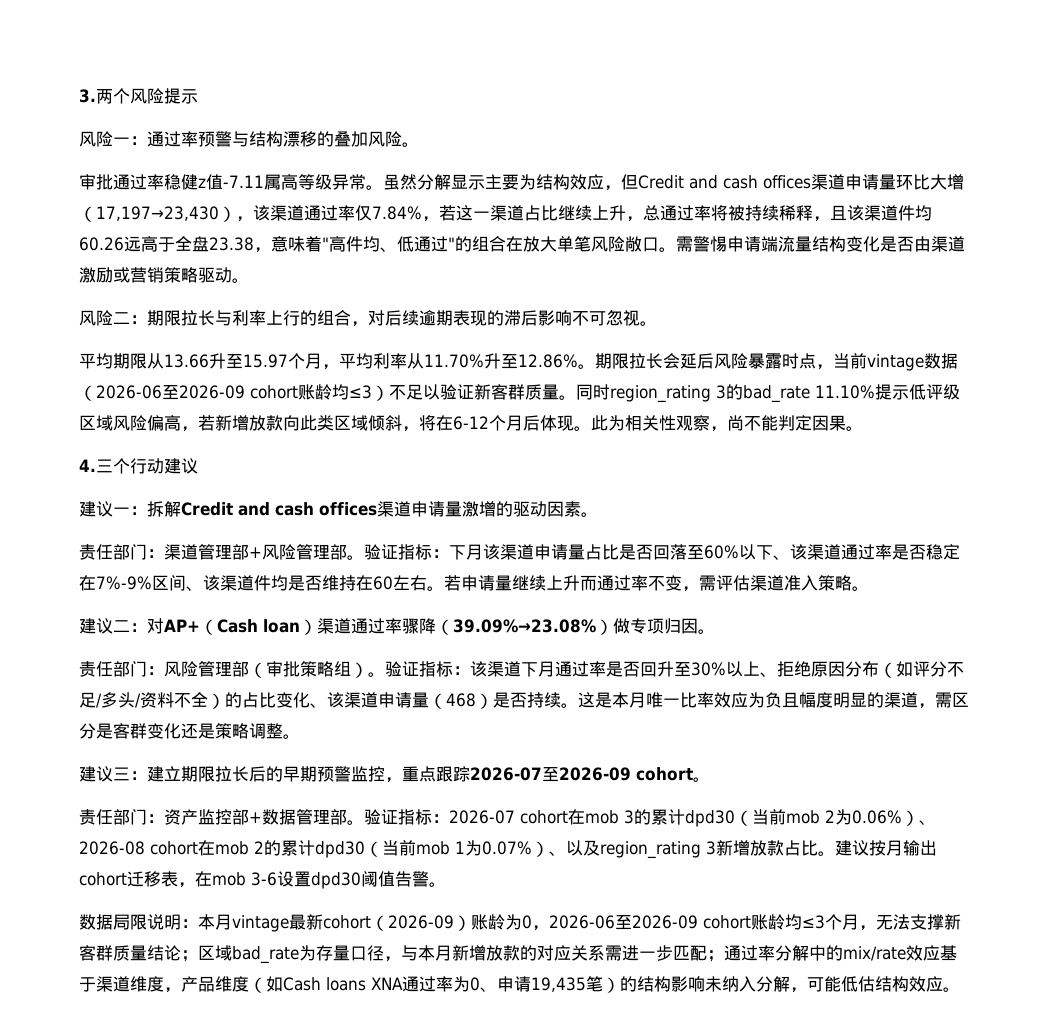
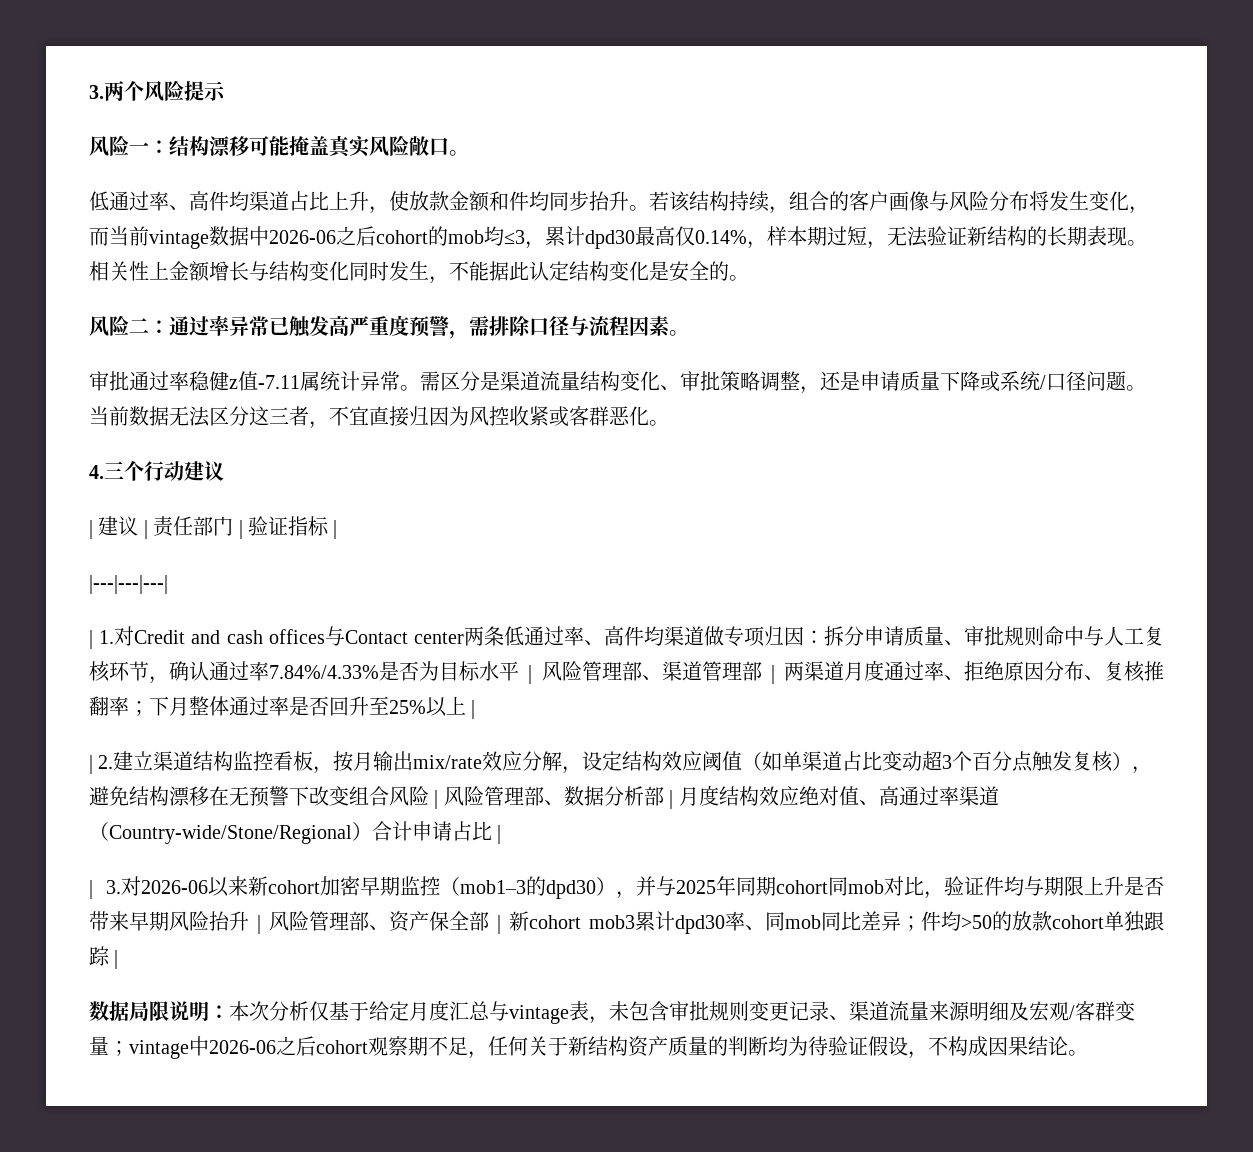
- 风险一：通过率预警与结构漂移的叠加风险。
+ 风险一：结构漂移可能掩盖真实风险敞口。
+ 低通过率、高件均渠道占比上升，使放款金额和件均同步抬升。若该结构持续，组合的客户画像与风险分布将发生变化，而当前vintage数据中2026-06之后cohort的mob均≤3，累计dpd30最高仅0.14%，样本期过短，无法验证新结构的长期表现。相关性上金额增长与结构变化同时发生，不能据此认定结构变化是安全的。
+ 风险二：通过率异常已触发高严重度预警，需排除口径与流程因素。
- 审批通过率稳健z值-7.11属高等级异常。虽然分解显示主要为结构效应，但Credit and cash offices渠道申请量环比大增（17,197→23,430），该渠道通过率仅7.84%，若这一渠道占比继续上升，总通过率将被持续稀释，且该渠道件均60.26远高于全盘23.38，意味着"高件均、低通过"的组合在放大单笔风险敞口。需警惕申请端流量结构变化是否由渠道激励或营销策略驱动。
- 风险二：期限拉长与利率上行的组合，对后续逾期表现的滞后影响不可忽视。
- 平均期限从13.66升至15.97个月，平均利率从11.70%升至12.86%。期限拉长会延后风险暴露时点，当前vintage数据（2026-06至2026-09 cohort账龄均≤3）不足以验证新客群质量。同时region_rating 3的bad_rate 11.10%提示低评级区域风险偏高，若新增放款向此类区域倾斜，将在6-12个月后体现。此为相关性观察，尚不能判定因果。
+ 审批通过率稳健z值-7.11属统计异常。需区分是渠道流量结构变化、审批策略调整，还是申请质量下降或系统/口径问题。当前数据无法区分这三者，不宜直接归因为风控收紧或客群恶化。
- 建议一：拆解Credit and cash offices渠道申请量激增的驱动因素。
- 责任部门：渠道管理部+风险管理部。验证指标：下月该渠道申请量占比是否回落至60%以下、该渠道通过率是否稳定在7%-9%区间、该渠道件均是否维持在60左右。若申请量继续上升而通过率不变，需评估渠道准入策略。
- 建议二：对AP+（Cash loan）渠道通过率骤降（39.09%→23.08%）做专项归因。
- 责任部门：风险管理部（审批策略组）。验证指标：该渠道下月通过率是否回升至30%以上、拒绝原因分布（如评分不足/多头/资料不全）的占比变化、该渠道申请量（468）是否持续。这是本月唯一比率效应为负且幅度明显的渠道，需区分是客群变化还是策略调整。
- 建议三：建立期限拉长后的早期预警监控，重点跟踪2026-07至2026-09 cohort。
- 责任部门：资产监控部+数据管理部。验证指标：2026-07 cohort在mob 3的累计dpd30（当前mob 2为0.06%）、2026-08 cohort在mob 2的累计dpd30（当前mob 1为0.07%）、以及region_rating 3新增放款占比。建议按月输出cohort迁移表，在mob 3-6设置dpd30阈值告警。
- 数据局限说明：本月vintage最新cohort（2026-09）账龄为0，2026-06至2026-09 cohort账龄均≤3个月，无法支撑新客群质量结论；区域bad_rate为存量口径，与本月新增放款的对应关系需进一步匹配；通过率分解中的mix/rate效应基于渠道维度，产品维度（如Cash loans XNA通过率为0、申请19,435笔）的结构影响未纳入分解，可能低估结构效应。
+ | 建议 | 责任部门 | 验证指标 |
+ |---|---|---|
+ | 1.对Credit and cash offices与Contact center两条低通过率、高件均渠道做专项归因：拆分申请质量、审批规则命中与人工复核环节，确认通过率7.84%/4.33%是否为目标水平 | 风险管理部、渠道管理部 | 两渠道月度通过率、拒绝原因分布、复核推翻率；下月整体通过率是否回升至25%以上 |
+ | 2.建立渠道结构监控看板，按月输出mix/rate效应分解，设定结构效应阈值（如单渠道占比变动超3个百分点触发复核），避免结构漂移在无预警下改变组合风险 | 风险管理部、数据分析部 | 月度结构效应绝对值、高通过率渠道（Country-wide/Stone/Regional）合计申请占比 |
+ | 3.对2026-06以来新cohort加密早期监控（mob1–3的dpd30），并与2025年同期cohort同mob对比，验证件均与期限上升是否带来早期风险抬升 | 风险管理部、资产保全部 | 新cohort mob3累计dpd30率、同mob同比差异；件均>50的放款cohort单独跟踪 |
+ 数据局限说明：本次分析仅基于给定月度汇总与vintage表，未包含审批规则变更记录、渠道流量来源明细及宏观/客群变量；vintage中2026-06之后cohort观察期不足，任何关于新结构资产质量的判断均为待验证假设，不构成因果结论。

